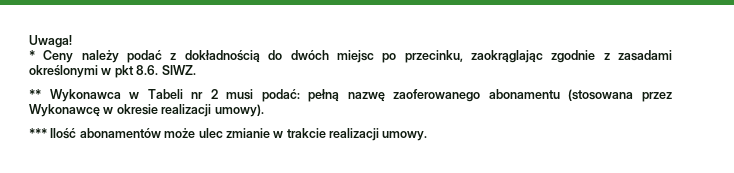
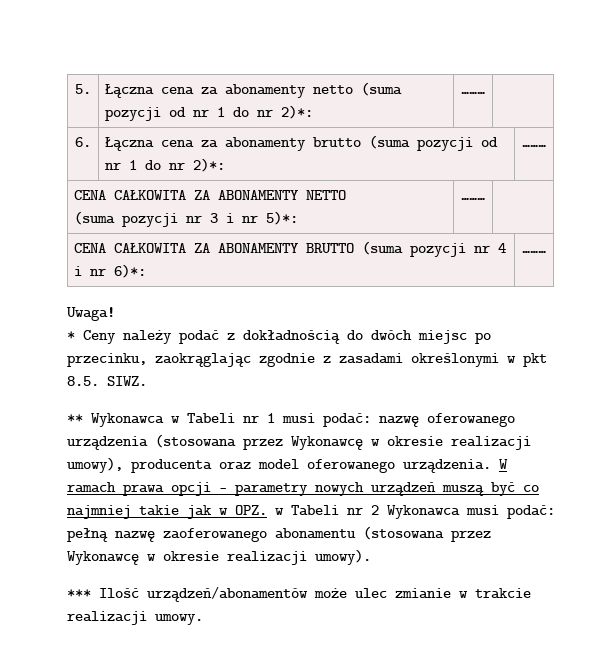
+ 5. | Łączna cena za abonamenty netto (suma pozycji od nr 1 do nr 2)*: | ……… |
+ 6. | Łączna cena za abonamenty brutto (suma pozycji od nr 1 do nr 2)*: | ………
+ CENA CAŁKOWITA ZA ABONAMENTY NETTO
+ (suma pozycji nr 3 i nr 5)*: | ……… |
+ CENA CAŁKOWITA ZA ABONAMENTY BRUTTO (suma pozycji nr 4 i nr 6)*: | ………
- * Ceny należy podać z dokładnością do dwóch miejsc po przecinku, zaokrąglając zgodnie z zasadami określonymi w pkt 8.6. SIWZ.
+ * Ceny należy podać z dokładnością do dwóch miejsc po przecinku, zaokrąglając zgodnie z zasadami określonymi w pkt 8.5. SIWZ.
- ** Wykonawca w Tabeli nr 2 musi podać: pełną nazwę zaoferowanego abonamentu (stosowana przez Wykonawcę w okresie realizacji umowy).
+ ** Wykonawca w Tabeli nr 1 musi podać: nazwę oferowanego urządzenia (stosowana przez Wykonawcę w okresie realizacji umowy), producenta oraz model oferowanego urządzenia. W ramach prawa opcji - parametry nowych urządzeń muszą być co najmniej takie jak w OPZ. w Tabeli nr 2 Wykonawca musi podać: pełną nazwę zaoferowanego abonamentu (stosowana przez Wykonawcę w okresie realizacji umowy).
- *** Ilość abonamentów może ulec zmianie w trakcie realizacji umowy.
+ *** Ilość urządzeń/abonamentów może ulec zmianie w trakcie realizacji umowy.

